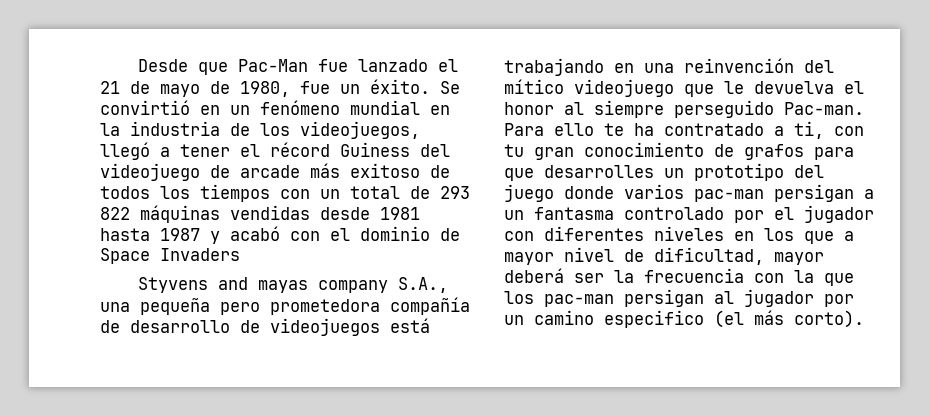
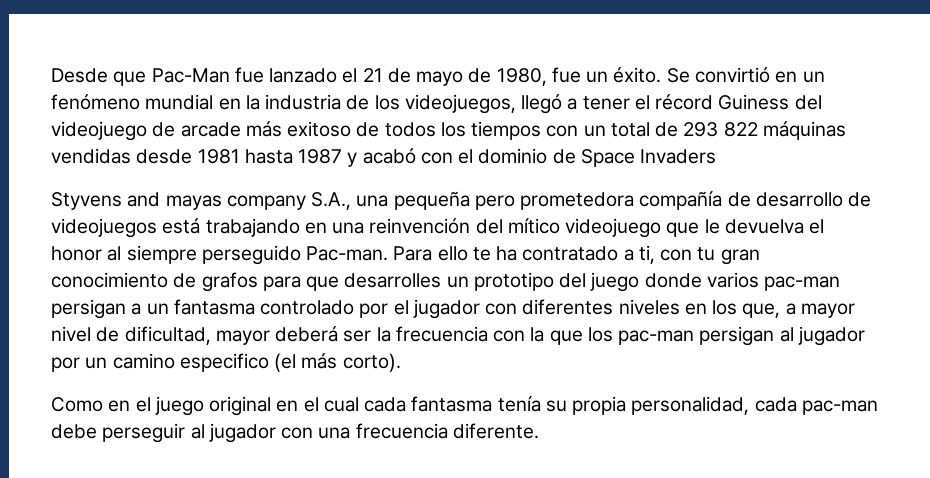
- Para ello te ha contratado a ti, con tu gran conocimiento de grafos para que desarrolles un prototipo del juego donde varios pac-man persigan a un fantasma controlado por el jugador con diferentes niveles en los que a mayor nivel de dificultad, mayor deberá ser la frecuencia con la que los pac-man persigan al jugador por un camino especifico (el más corto).
+ Para ello te ha contratado a ti, con tu gran conocimiento de grafos para que desarrolles un prototipo del juego donde varios pac-man persigan a un fantasma controlado por el jugador con diferentes niveles en los que, a mayor nivel de dificultad, mayor deberá ser la frecuencia con la que los pac-man persigan al jugador por un camino especifico (el más corto).
+ Como en el juego original en el cual cada fantasma tenía su propia personalidad, cada pac-man debe perseguir al jugador con una frecuencia diferente.

